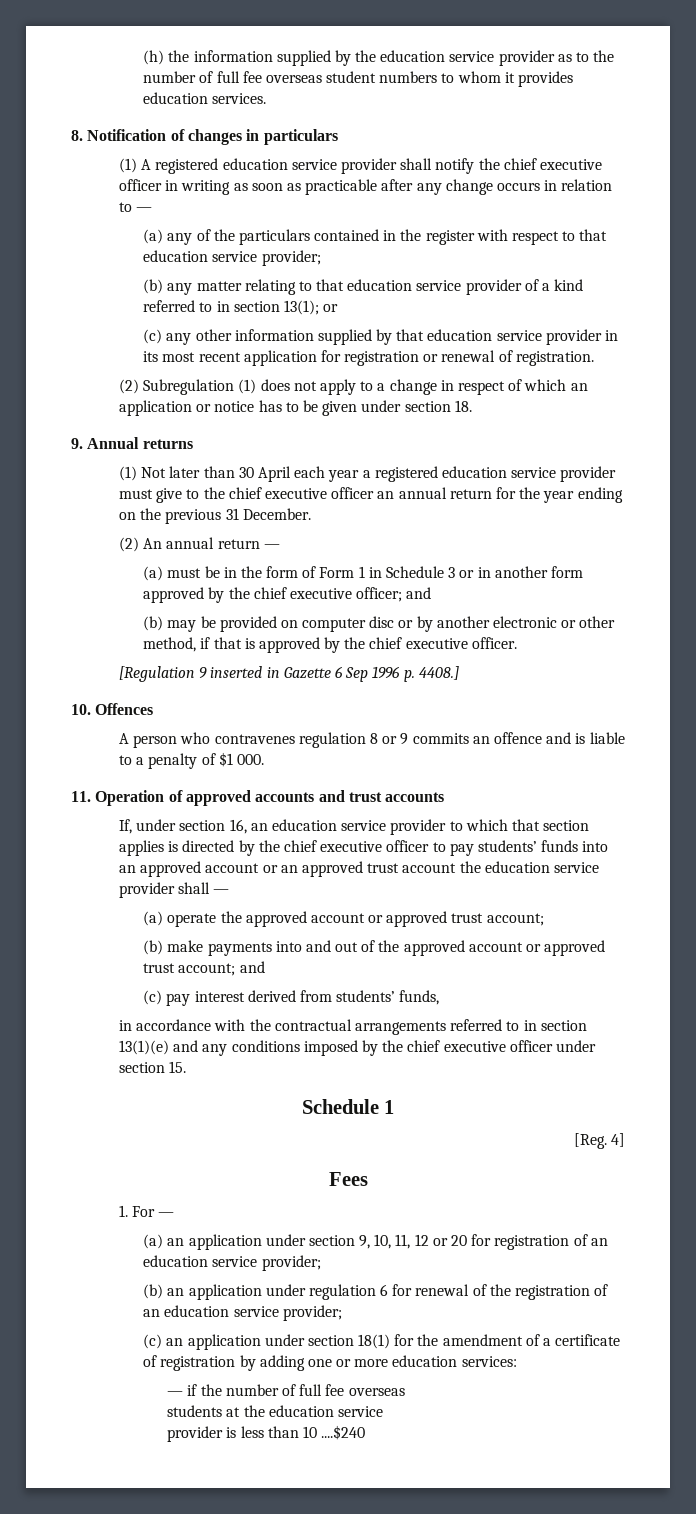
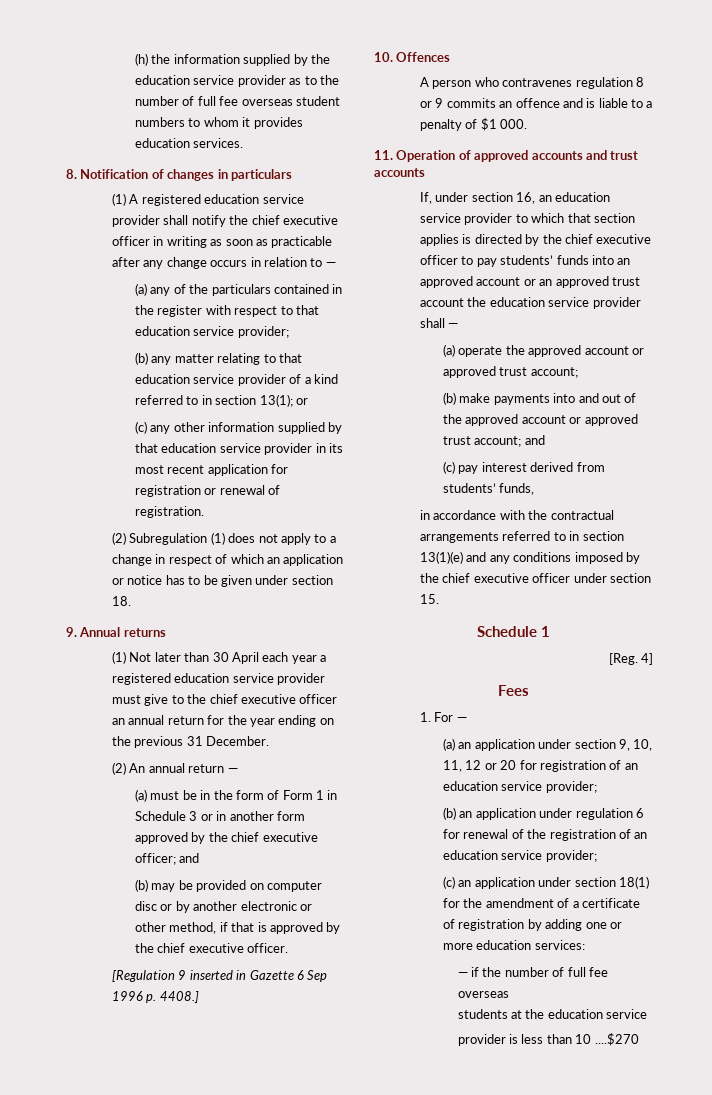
- provider is less than 10 ....$240
+ provider is less than 10 ....$270

